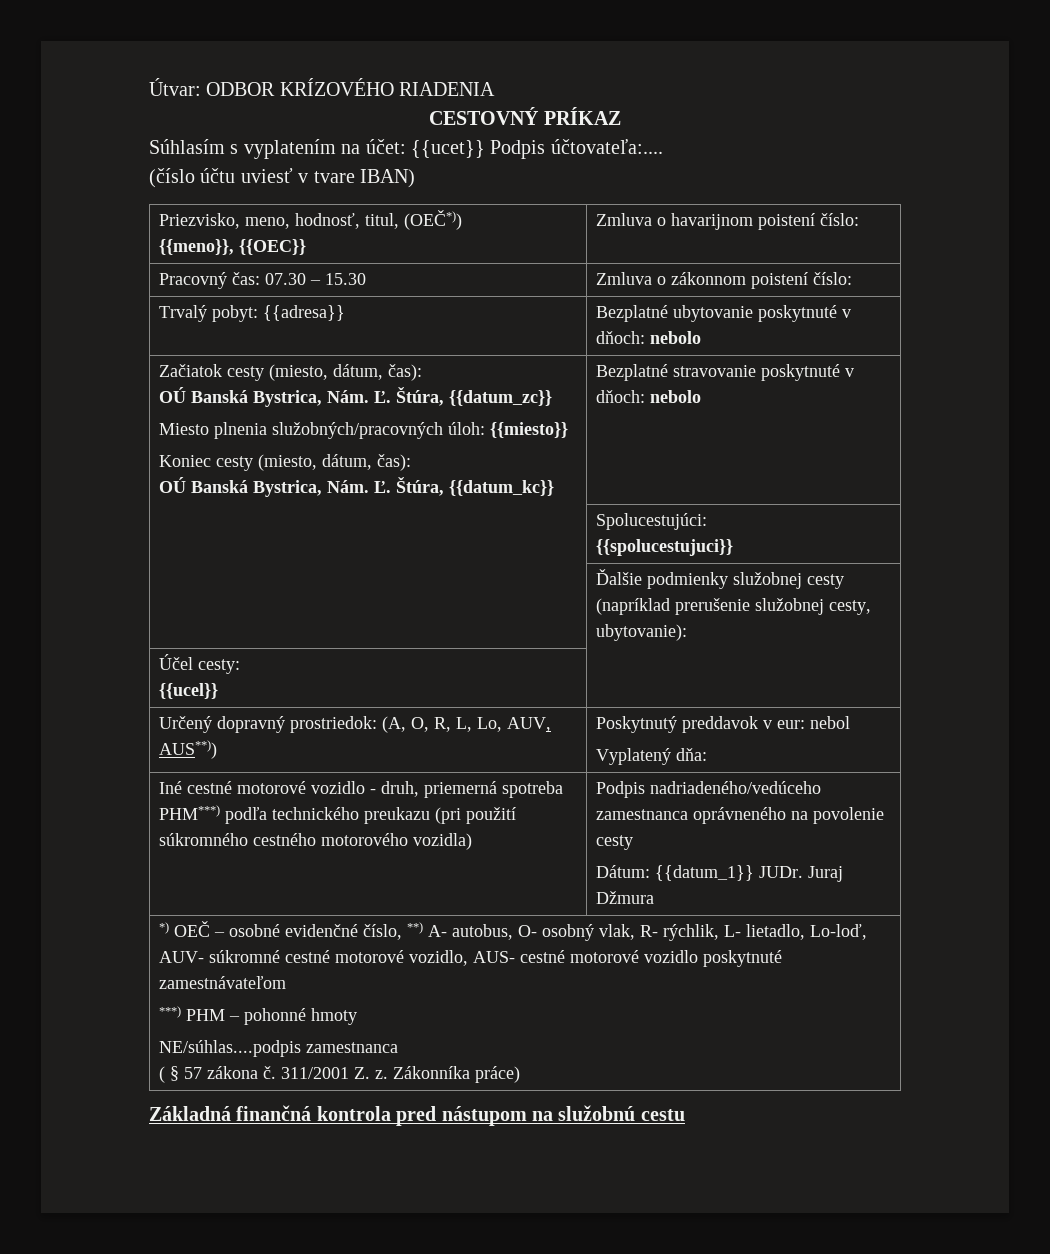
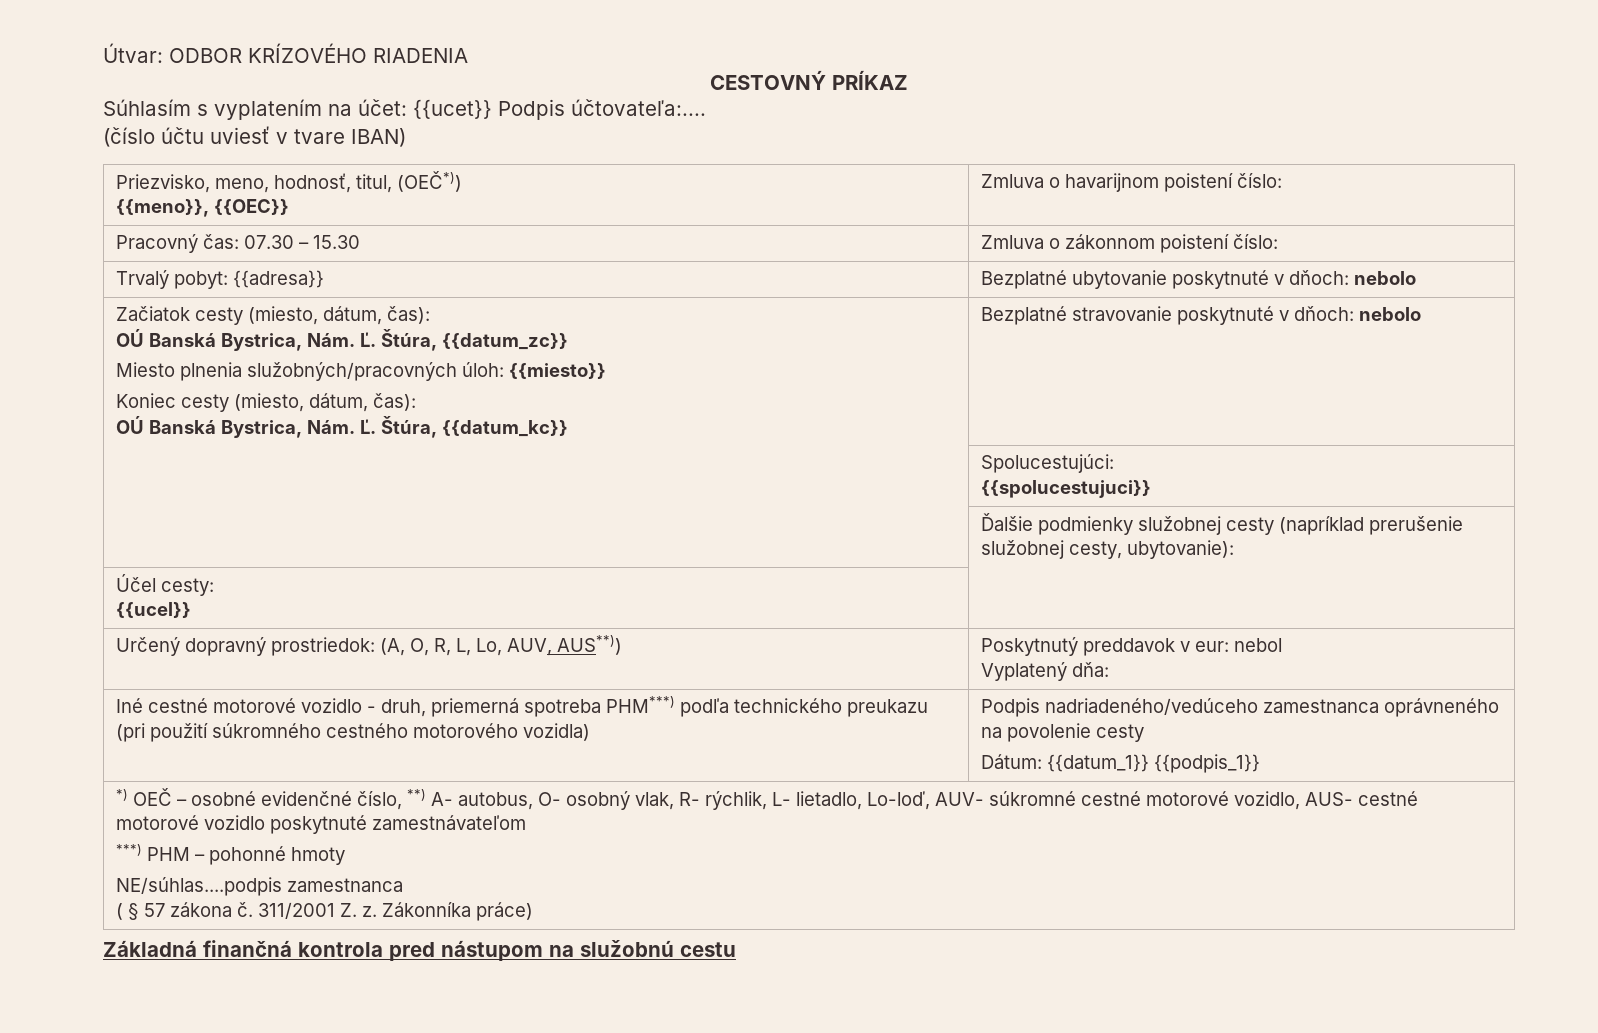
  Iné cestné motorové vozidlo - druh, priemerná spotreba PHM***) podľa technického preukazu (pri použití súkromného cestného motorového vozidla) | Podpis nadriadeného/vedúceho zamestnanca oprávneného na povolenie cesty
- Dátum: {{datum_1}} JUDr. Juraj Džmura
+ Dátum: {{datum_1}} {{podpis_1}}

